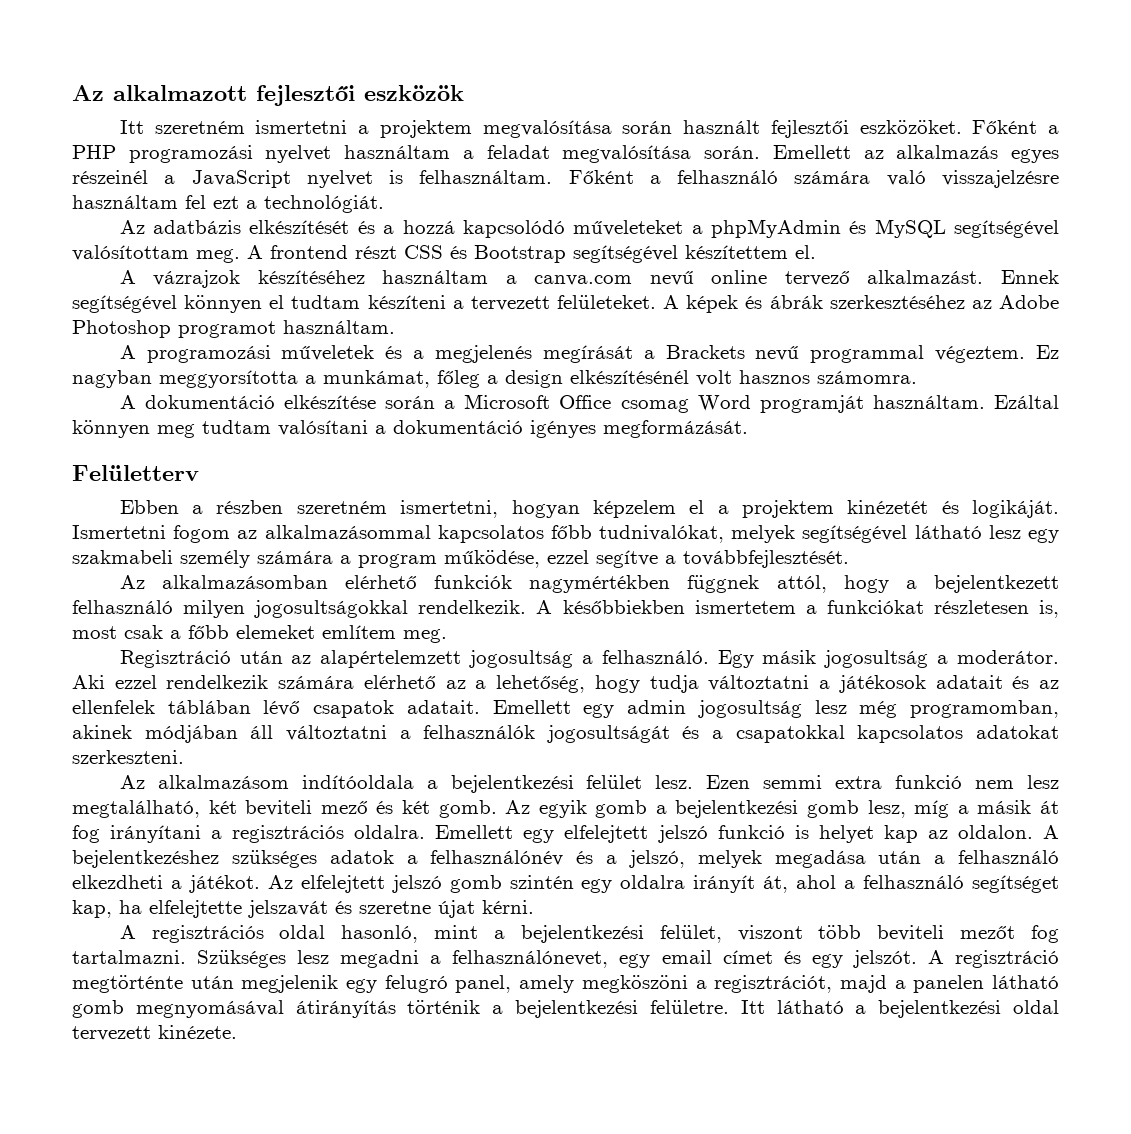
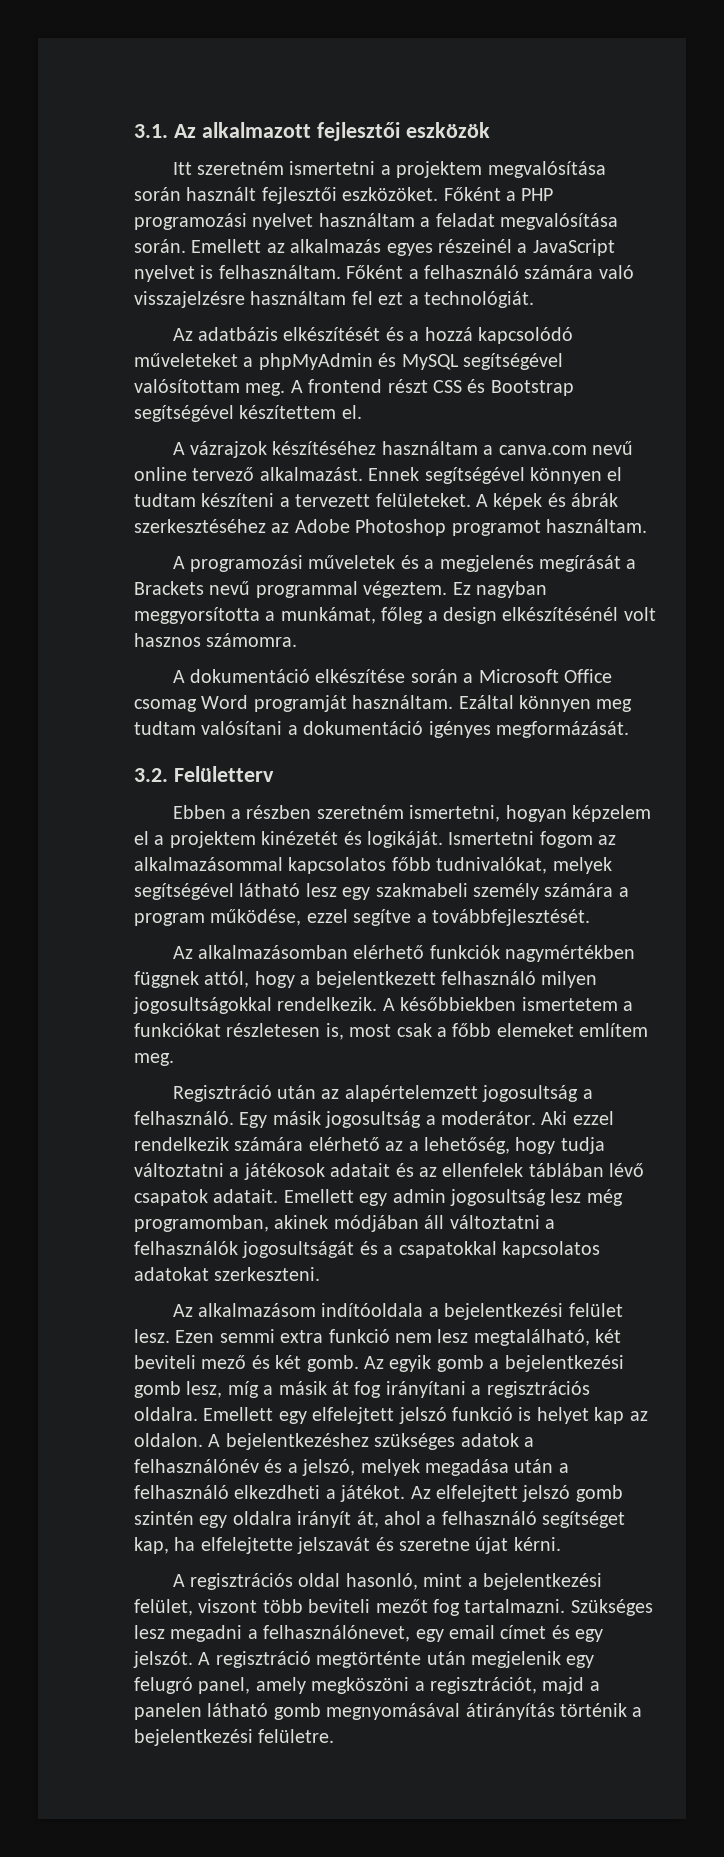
- Az alkalmazott fejlesztői eszközök
+ 3.1. Az alkalmazott fejlesztői eszközök
- Felületterv
+ 3.2. Felületterv
- Itt látható a bejelentkezési oldal tervezett kinézete.

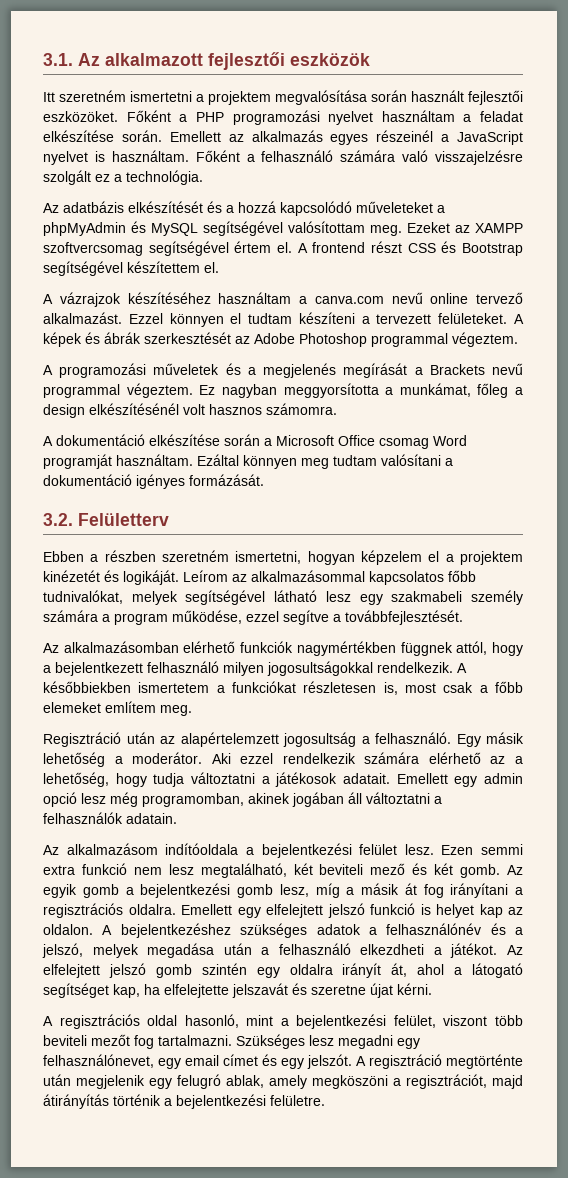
- Főként a PHP programozási nyelvet használtam a feladat megvalósítása során.
+ Főként a PHP programozási nyelvet használtam a feladat elkészítése során.
- Emellett az alkalmazás egyes részeinél a JavaScript nyelvet is felhasználtam.
+ Emellett az alkalmazás egyes részeinél a JavaScript nyelvet is használtam.
- Főként a felhasználó számára való visszajelzésre használtam fel ezt a technológiát.
+ Főként a felhasználó számára való visszajelzésre szolgált ez a technológia.
+ Ezeket az XAMPP szoftvercsomag segítségével értem el.
- Ennek segítségével könnyen el tudtam készíteni a tervezett felületeket.
+ Ezzel könnyen el tudtam készíteni a tervezett felületeket.
- A képek és ábrák szerkesztéséhez az Adobe Photoshop programot használtam.
+ A képek és ábrák szerkesztését az Adobe Photoshop programmal végeztem.
- Ezáltal könnyen meg tudtam valósítani a dokumentáció igényes megformázását.
+ Ezáltal könnyen meg tudtam valósítani a dokumentáció igényes formázását.
- Ismertetni fogom az alkalmazásommal kapcsolatos főbb tudnivalókat, melyek segítségével látható lesz egy szakmabeli személy számára a program működése, ezzel segítve a továbbfejlesztését.
+ Leírom az alkalmazásommal kapcsolatos főbb tudnivalókat, melyek segítségével látható lesz egy szakmabeli személy számára a program működése, ezzel segítve a továbbfejlesztését.
- Egy másik jogosultság a moderátor.
+ Egy másik lehetőség a moderátor.
- Aki ezzel rendelkezik számára elérhető az a lehetőség, hogy tudja változtatni a játékosok adatait és az ellenfelek táblában lévő csapatok adatait.
+ Aki ezzel rendelkezik számára elérhető az a lehetőség, hogy tudja változtatni a játékosok adatait.
- Emellett egy admin jogosultság lesz még programomban, akinek módjában áll változtatni a felhasználók jogosultságát és a csapatokkal kapcsolatos adatokat szerkeszteni.
+ Emellett egy admin opció lesz még programomban, akinek jogában áll változtatni a felhasználók adatain.
- Az elfelejtett jelszó gomb szintén egy oldalra irányít át, ahol a felhasználó segítséget kap, ha elfelejtette jelszavát és szeretne újat kérni.
+ Az elfelejtett jelszó gomb szintén egy oldalra irányít át, ahol a látogató segítséget kap, ha elfelejtette jelszavát és szeretne újat kérni.
- Szükséges lesz megadni a felhasználónevet, egy email címet és egy jelszót.
+ Szükséges lesz megadni egy felhasználónevet, egy email címet és egy jelszót.
- A regisztráció megtörténte után megjelenik egy felugró panel, amely megköszöni a regisztrációt, majd a panelen látható gomb megnyomásával átirányítás történik a bejelentkezési felületre.
+ A regisztráció megtörténte után megjelenik egy felugró ablak, amely megköszöni a regisztrációt, majd átirányítás történik a bejelentkezési felületre.

